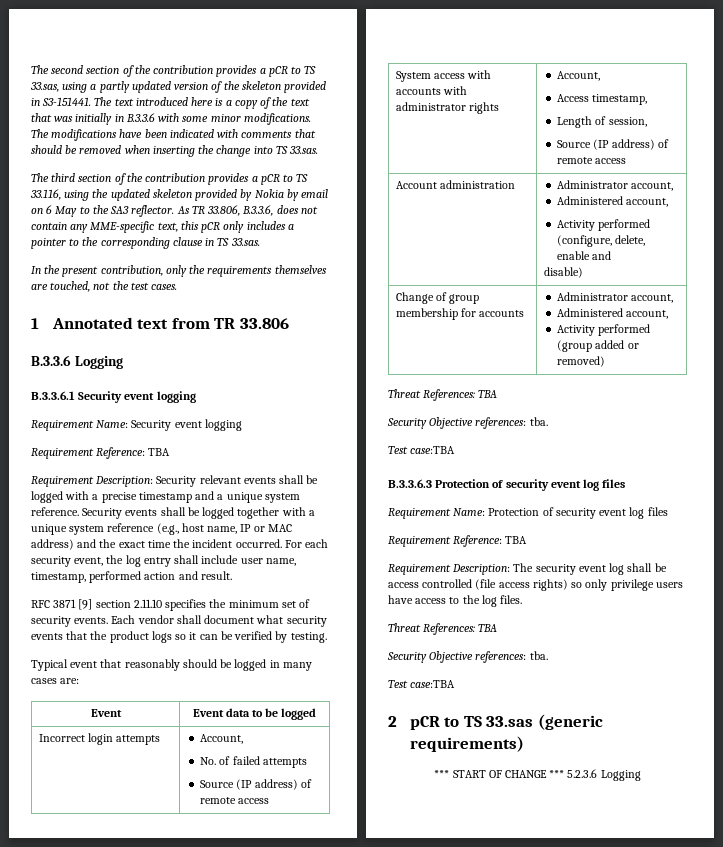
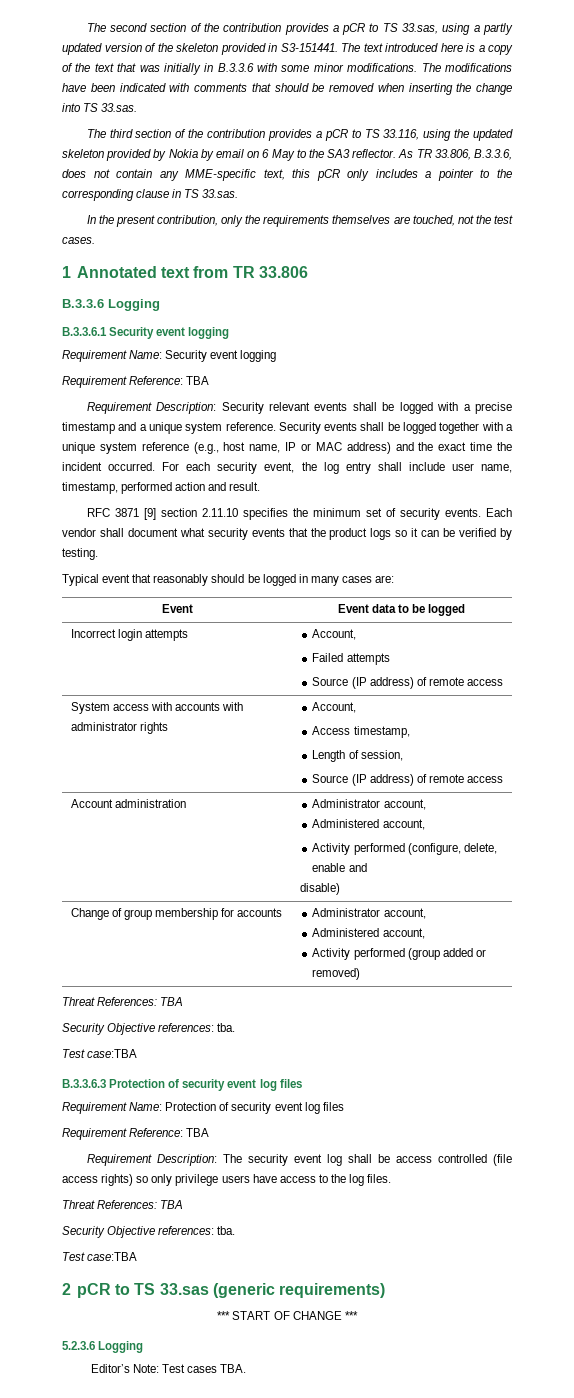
  Incorrect login attempts | Account,
- No. of failed attempts
+ Failed attempts
- *** START OF CHANGE *** 5.2.3.6 Logging
+ *** START OF CHANGE ***
+ 5.2.3.6 Logging
+ Editor’s Note: Test cases TBA.

